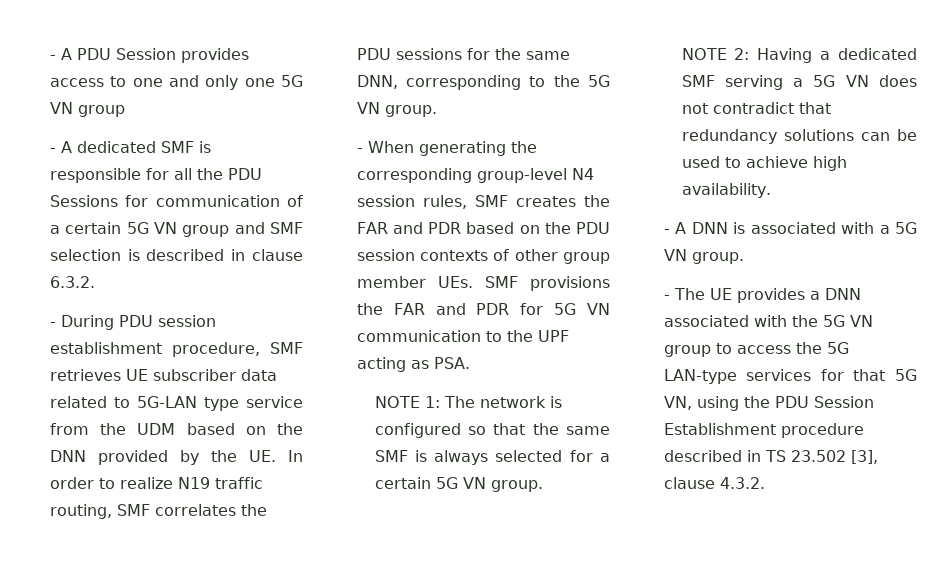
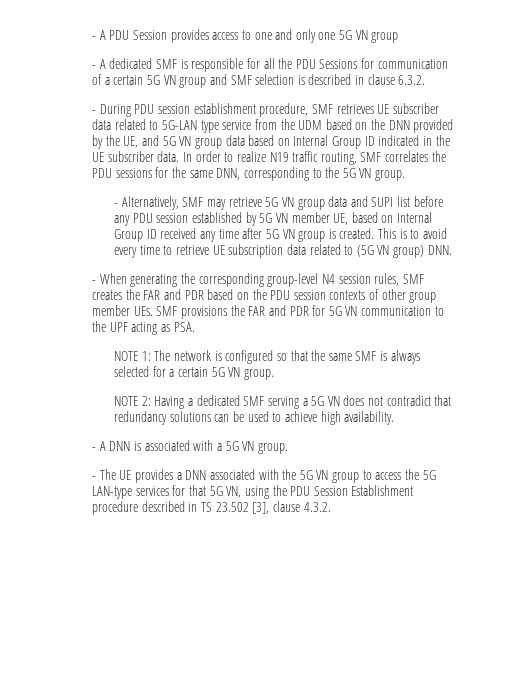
- - During PDU session establishment procedure, SMF retrieves UE subscriber data related to 5G-LAN type service from the UDM based on the DNN provided by the UE. In order to realize N19 traffic routing, SMF correlates the PDU sessions for the same DNN, corresponding to the 5G VN group.
+ - During PDU session establishment procedure, SMF retrieves UE subscriber data related to 5G-LAN type service from the UDM based on the DNN provided by the UE, and 5G VN group data based on Internal Group ID indicated in the UE subscriber data. In order to realize N19 traffic routing, SMF correlates the PDU sessions for the same DNN, corresponding to the 5G VN group.
+ - Alternatively, SMF may retrieve 5G VN group data and SUPI list before any PDU session established by 5G VN member UE, based on Internal Group ID received any time after 5G VN group is created. This is to avoid every time to retrieve UE subscription data related to (5G VN group) DNN.

